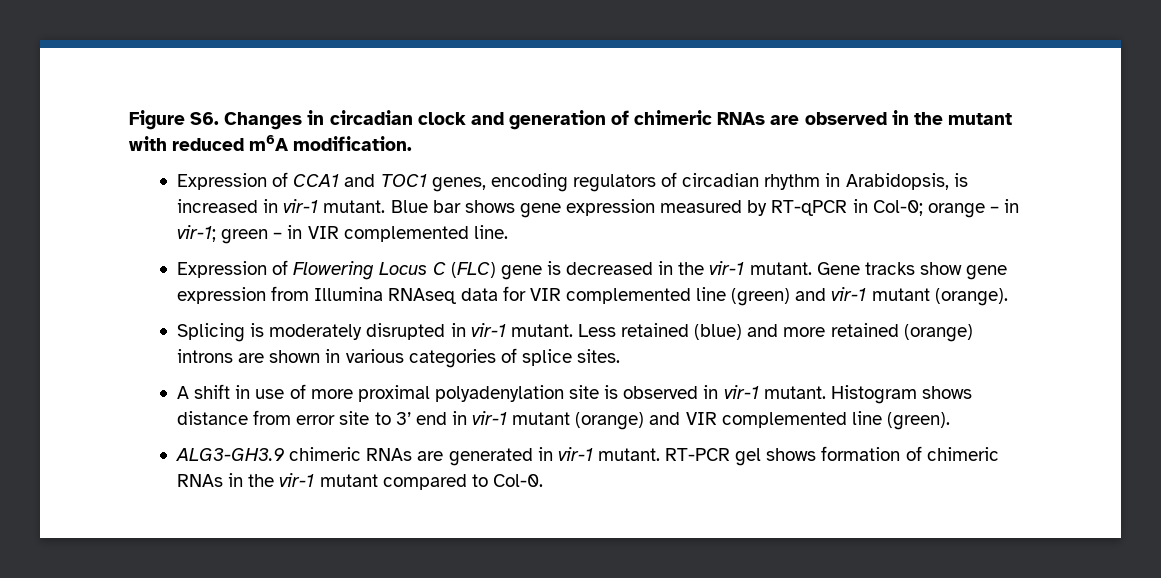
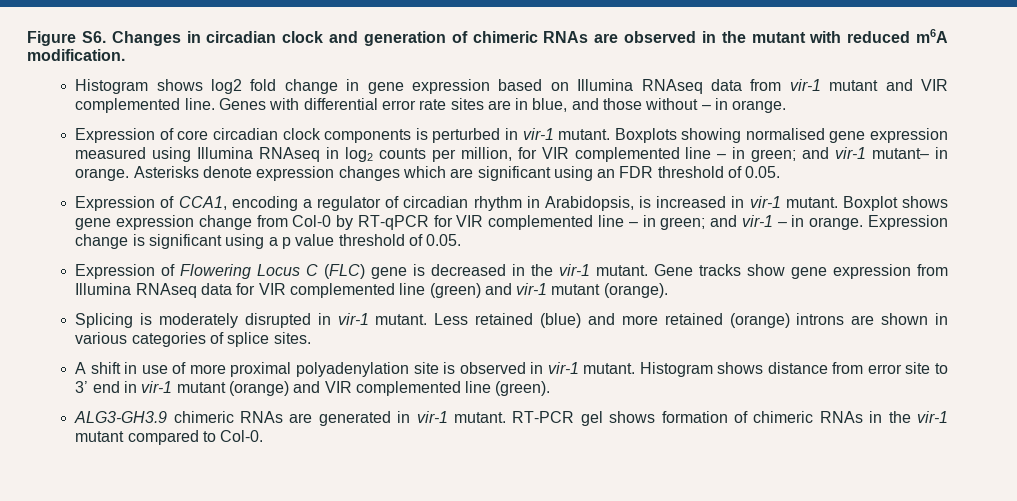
- Expression of CCA1 and TOC1 genes, encoding regulators of circadian rhythm in Arabidopsis, is increased in vir-1 mutant.
+ Histogram shows log2 fold change in gene expression based on Illumina RNAseq data from vir-1 mutant and VIR complemented line. Genes with differential error rate sites are in blue, and those without – in orange.
+ Expression of core circadian clock components is perturbed in vir-1 mutant. Boxplots showing normalised gene expression measured using Illumina RNAseq in log2 counts per million, for VIR complemented line – in green; and vir-1 mutant– in orange. Asterisks denote expression changes which are significant using an FDR threshold of 0.05.
+ Expression of CCA1, encoding a regulator of circadian rhythm in Arabidopsis, is increased in vir-1 mutant.
- Blue bar shows gene expression measured by RT-qPCR in Col-0; orange – in vir-1; green – in VIR complemented line.
+ Boxplot shows gene expression change from Col-0 by RT-qPCR for VIR complemented line – in green; and vir-1 – in orange. Expression change is significant using a p value threshold of 0.05.

